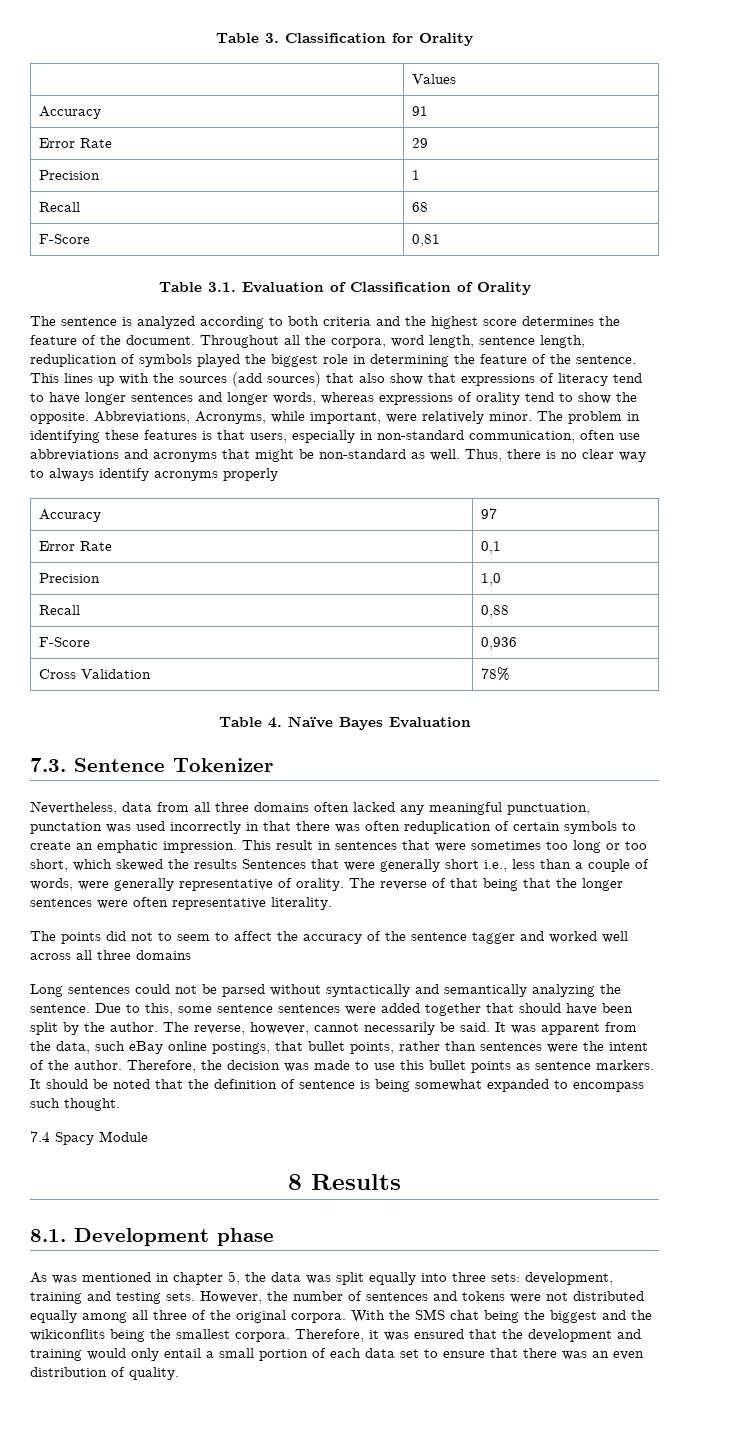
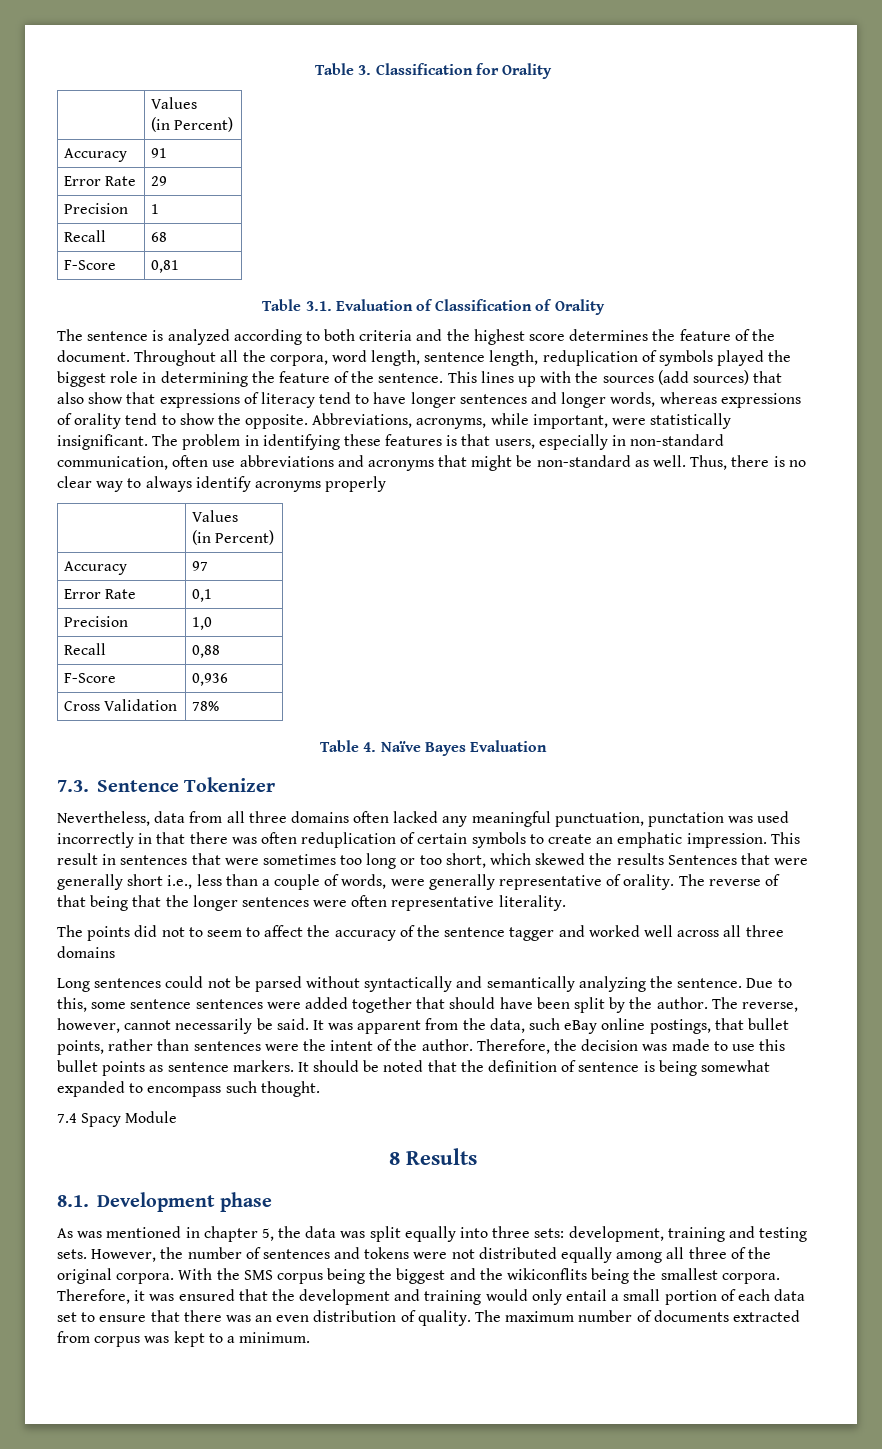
  Table 3. Classification for Orality
  | Values
+ (in Percent)
- Abbreviations, Acronyms, while important, were relatively minor.
+ Abbreviations, acronyms, while important, were statistically insignificant.
  Thus, there is no clear way to always identify acronyms properly
+ | Values
+ (in Percent)
- With the SMS chat being the biggest and the wikiconflits being the smallest corpora.
+ With the SMS corpus being the biggest and the wikiconflits being the smallest corpora.
+ The maximum number of documents extracted from corpus was kept to a minimum.

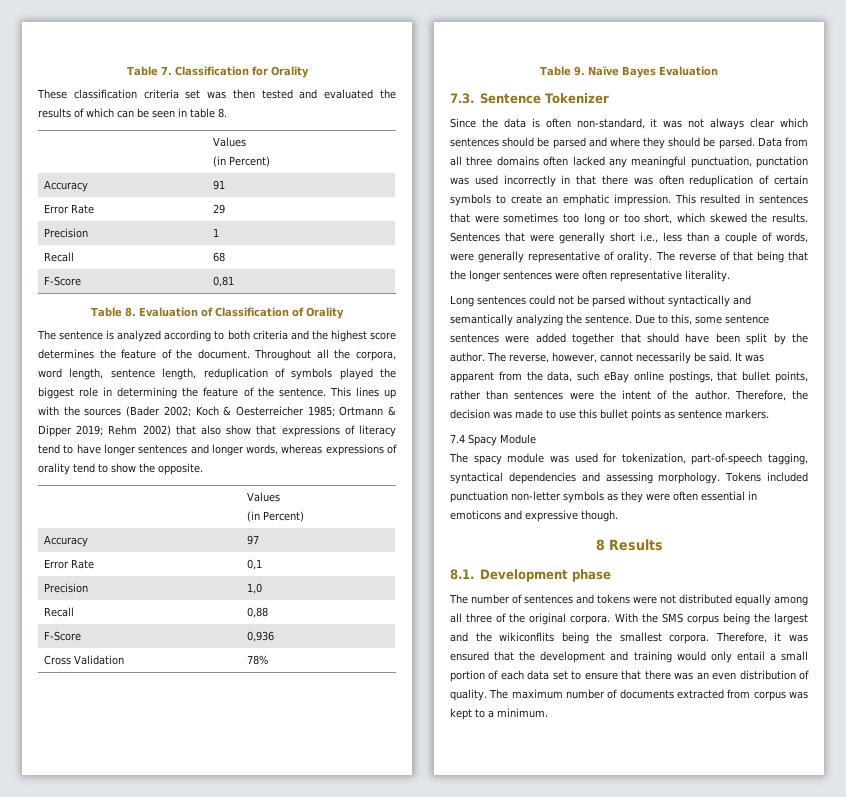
- Table 3. Classification for Orality
+ Table 7. Classification for Orality
+ These classification criteria set was then tested and evaluated the results of which can be seen in table 8.
- Table 3.1. Evaluation of Classification of Orality
+ Table 8. Evaluation of Classification of Orality
- This lines up with the sources (add sources) that also show that expressions of literacy tend to have longer sentences and longer words, whereas expressions of orality tend to show the opposite. Abbreviations, acronyms, while important, were statistically insignificant. The problem in identifying these features is that users, especially in non-standard communication, often use abbreviations and acronyms that might be non-standard as well. Thus, there is no clear way to always identify acronyms properly
+ This lines up with the sources (Bader 2002; Koch & Oesterreicher 1985; Ortmann & Dipper 2019; Rehm 2002) that also show that expressions of literacy tend to have longer sentences and longer words, whereas expressions of orality tend to show the opposite.
- Table 4. Naïve Bayes Evaluation
+ Table 9. Naïve Bayes Evaluation
- Nevertheless, data from all three domains often lacked any meaningful punctuation, punctation was used incorrectly in that there was often reduplication of certain symbols to create an emphatic impression.
+ Since the data is often non-standard, it was not always clear which sentences should be parsed and where they should be parsed. Data from all three domains often lacked any meaningful punctuation, punctation was used incorrectly in that there was often reduplication of certain symbols to create an emphatic impression.
- This result in sentences that were sometimes too long or too short, which skewed the results Sentences that were generally short i.e., less than a couple of words, were generally representative of orality.
+ This resulted in sentences that were sometimes too long or too short, which skewed the results. Sentences that were generally short i.e., less than a couple of words, were generally representative of orality.
- The points did not to seem to affect the accuracy of the sentence tagger and worked well across all three domains
- Therefore, the decision was made to use this bullet points as sentence markers. It should be noted that the definition of sentence is being somewhat expanded to encompass such thought.
+ Therefore, the decision was made to use this bullet points as sentence markers.
  7.4 Spacy Module
+ The spacy module was used for tokenization, part-of-speech tagging, syntactical dependencies and assessing morphology. Tokens included punctuation non-letter symbols as they were often essential in emoticons and expressive though.
- As was mentioned in chapter 5, the data was split equally into three sets: development, training and testing sets. However, the number of sentences and tokens were not distributed equally among all three of the original corpora.
+ The number of sentences and tokens were not distributed equally among all three of the original corpora.
- With the SMS corpus being the biggest and the wikiconflits being the smallest corpora.
+ With the SMS corpus being the largest and the wikiconflits being the smallest corpora.

